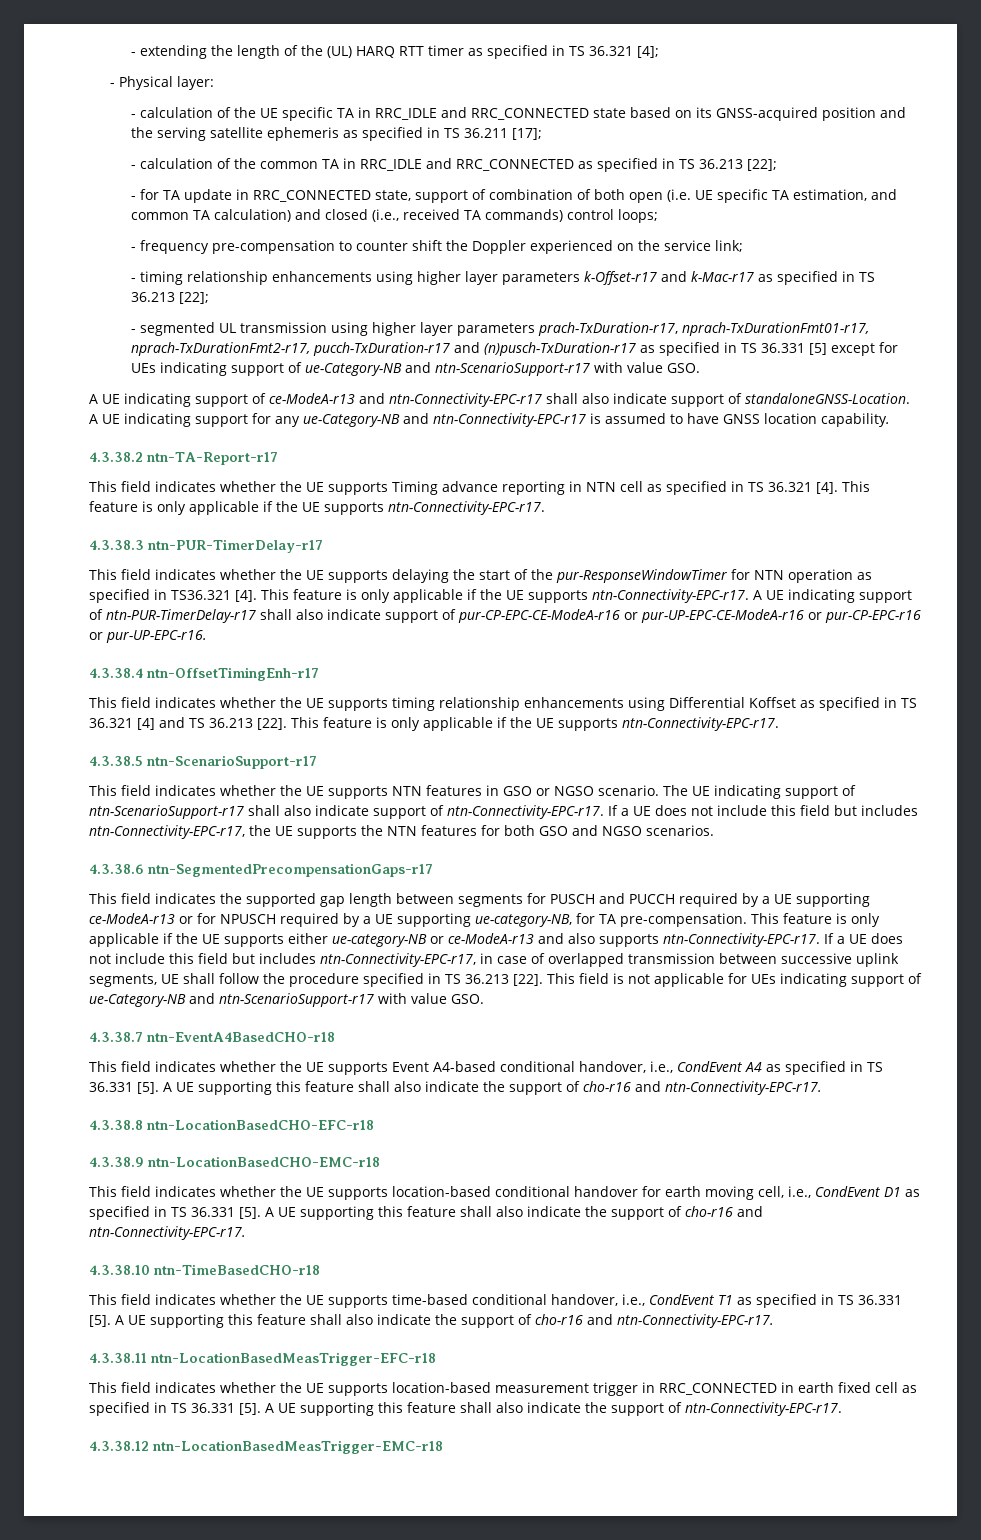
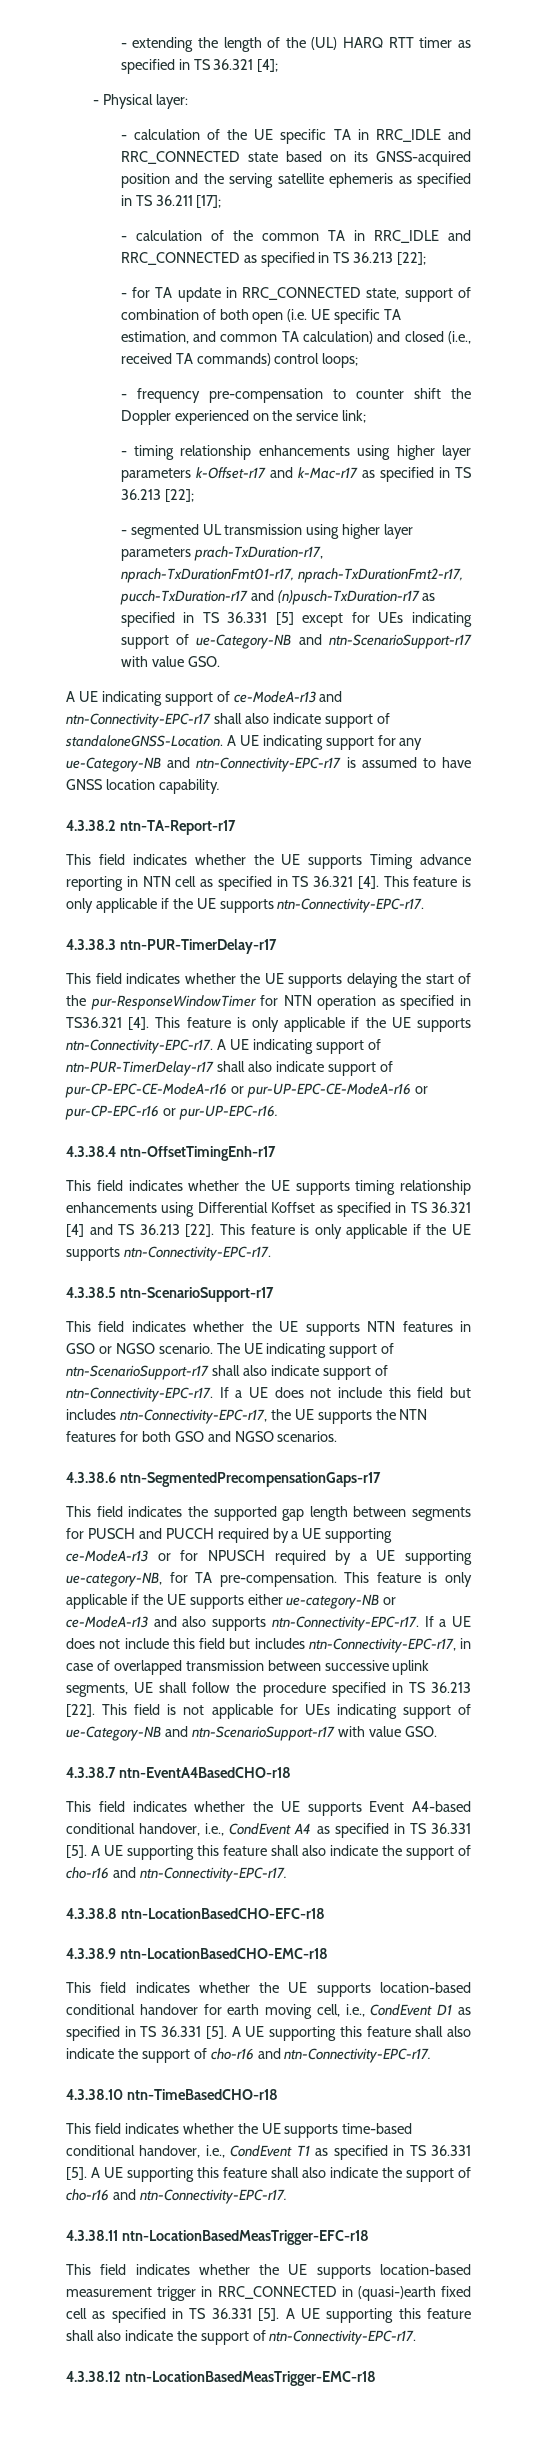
- This field indicates whether the UE supports location-based measurement trigger in RRC_CONNECTED in earth fixed cell as specified in TS 36.331 [5].
+ This field indicates whether the UE supports location-based measurement trigger in RRC_CONNECTED in (quasi-)earth fixed cell as specified in TS 36.331 [5].

